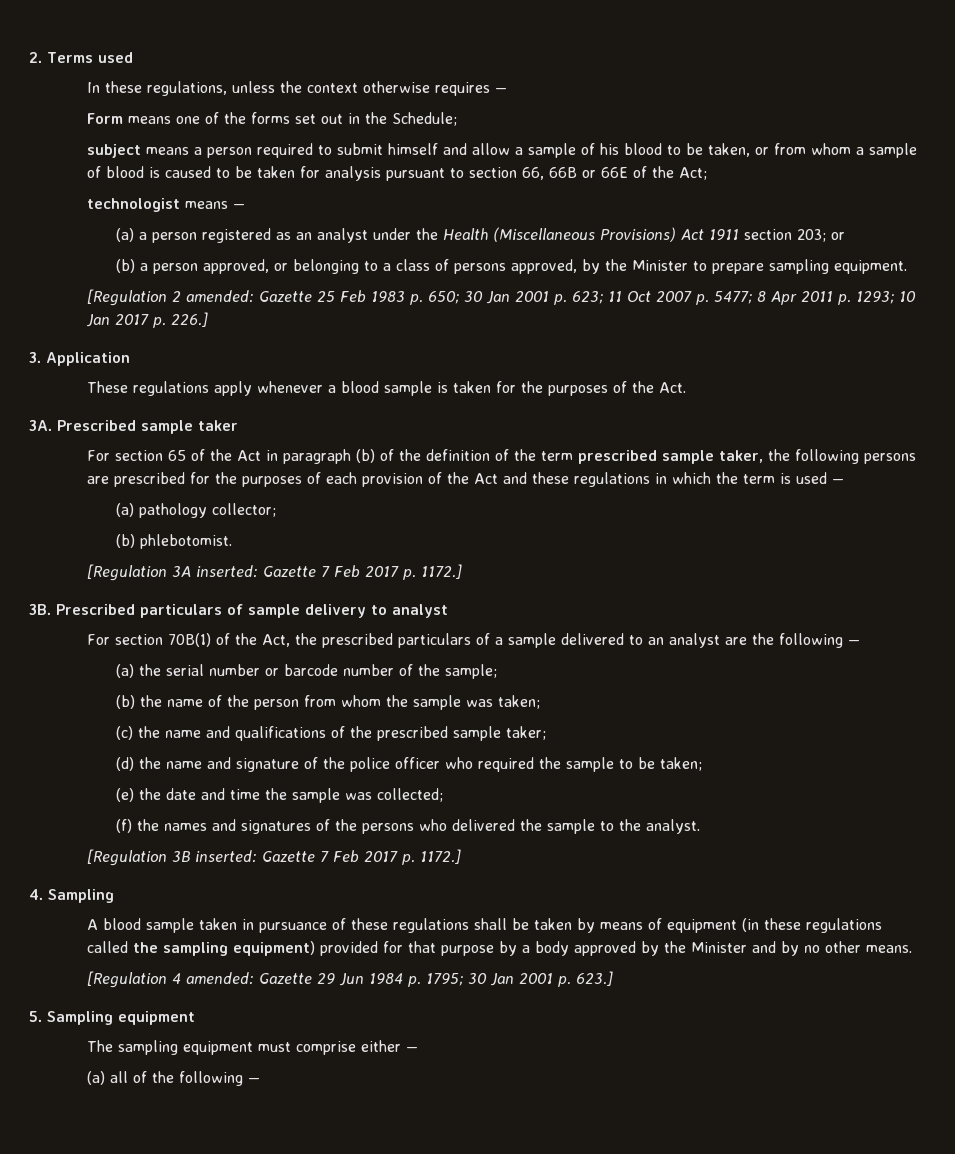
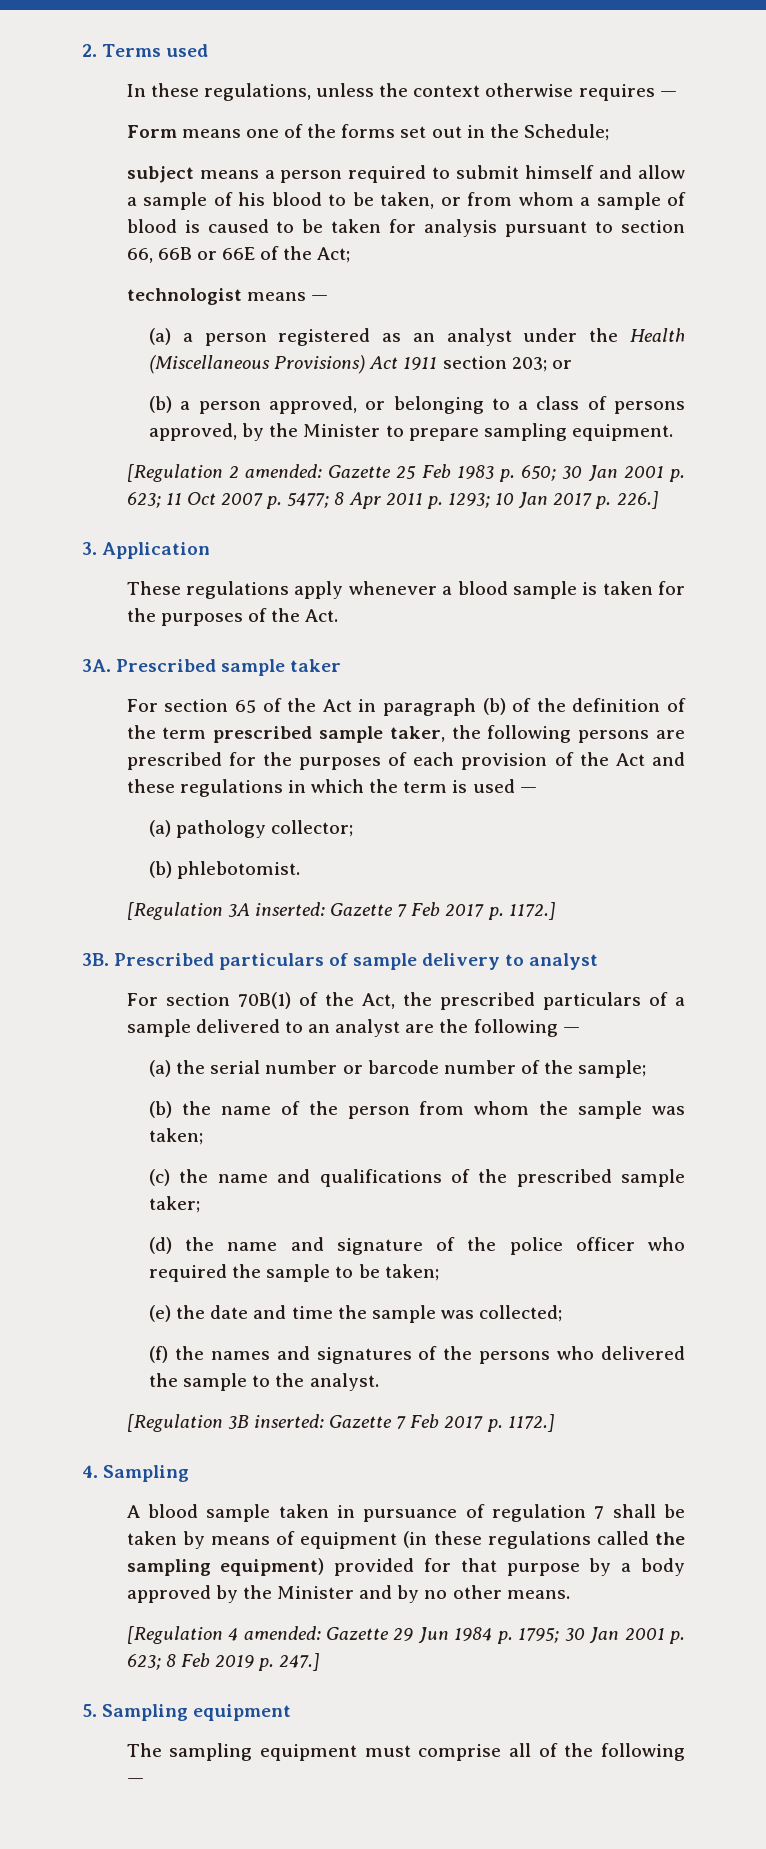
- A blood sample taken in pursuance of these regulations shall be taken by means of equipment (in these regulations called the sampling equipment) provided for that purpose by a body approved by the Minister and by no other means.
+ A blood sample taken in pursuance of regulation 7 shall be taken by means of equipment (in these regulations called the sampling equipment) provided for that purpose by a body approved by the Minister and by no other means.
- [Regulation 4 amended: Gazette 29 Jun 1984 p. 1795; 30 Jan 2001 p. 623.]
+ [Regulation 4 amended: Gazette 29 Jun 1984 p. 1795; 30 Jan 2001 p. 623; 8 Feb 2019 p. 247.]
- The sampling equipment must comprise either —
- (a) all of the following —
+ The sampling equipment must comprise all of the following —

